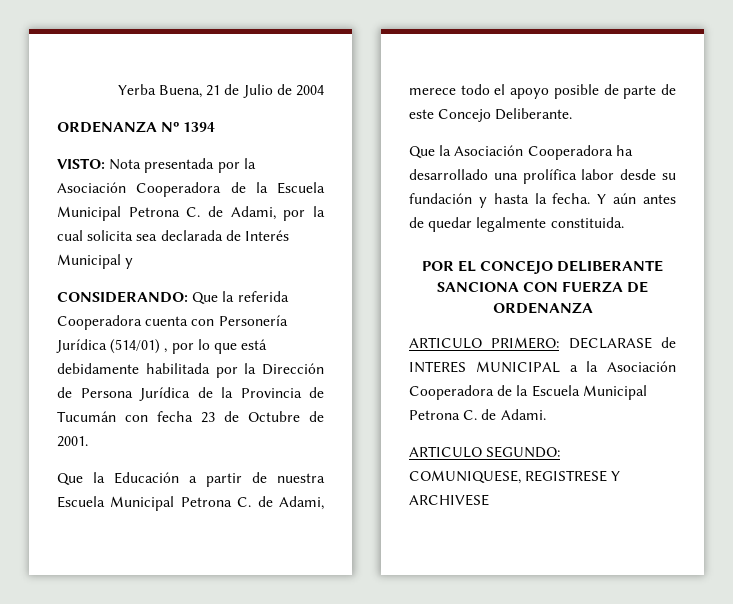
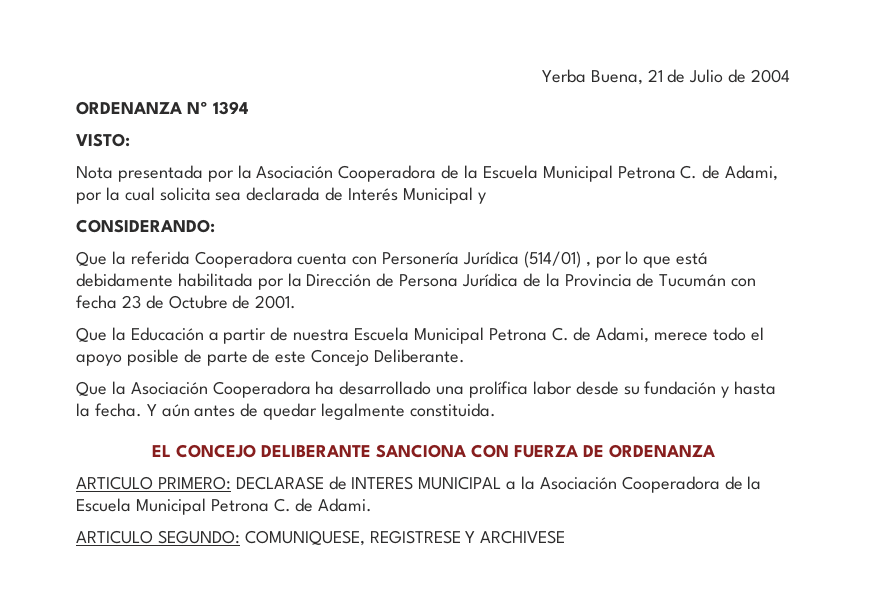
- VISTO: Nota presentada por la Asociación Cooperadora de la Escuela Municipal Petrona C. de Adami, por la cual solicita sea declarada de Interés Municipal y
+ VISTO:
+ Nota presentada por la Asociación Cooperadora de la Escuela Municipal Petrona C. de Adami, por la cual solicita sea declarada de Interés Municipal y
- CONSIDERANDO: Que la referida Cooperadora cuenta con Personería Jurídica (514/01) , por lo que está debidamente habilitada por la Dirección de Persona Jurídica de la Provincia de Tucumán con fecha 23 de Octubre de 2001.
+ CONSIDERANDO:
+ Que la referida Cooperadora cuenta con Personería Jurídica (514/01) , por lo que está debidamente habilitada por la Dirección de Persona Jurídica de la Provincia de Tucumán con fecha 23 de Octubre de 2001.
- POR EL CONCEJO DELIBERANTE SANCIONA CON FUERZA DE ORDENANZA
+ EL CONCEJO DELIBERANTE SANCIONA CON FUERZA DE ORDENANZA

